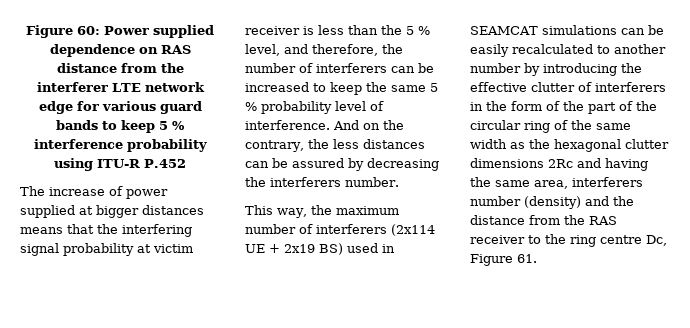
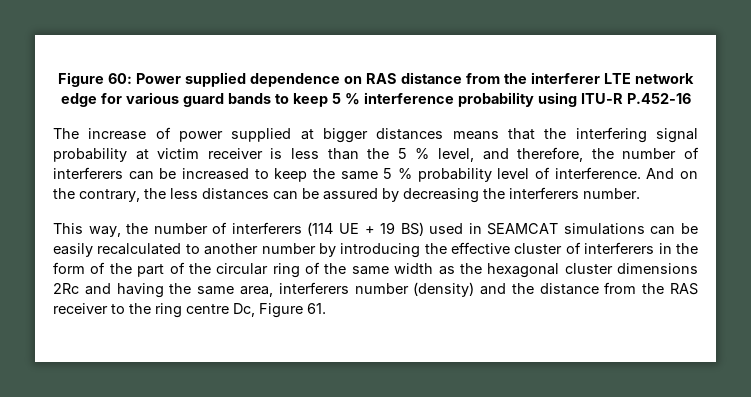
- Figure 60: Power supplied dependence on RAS distance from the interferer LTE network edge for various guard bands to keep 5 % interference probability using ITU-R P.452
+ Figure 60: Power supplied dependence on RAS distance from the interferer LTE network edge for various guard bands to keep 5 % interference probability using ITU-R P.452-16
- This way, the maximum number of interferers (2x114 UE + 2x19 BS) used in SEAMCAT simulations can be easily recalculated to another number by introducing the effective clutter of interferers in the form of the part of the circular ring of the same width as the hexagonal clutter dimensions 2Rc and having the same area, interferers number (density) and the distance from the RAS receiver to the ring centre Dc, Figure 61.
+ This way, the number of interferers (114 UE + 19 BS) used in SEAMCAT simulations can be easily recalculated to another number by introducing the effective cluster of interferers in the form of the part of the circular ring of the same width as the hexagonal cluster dimensions 2Rc and having the same area, interferers number (density) and the distance from the RAS receiver to the ring centre Dc, Figure 61.

